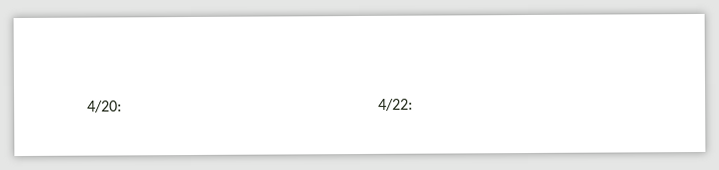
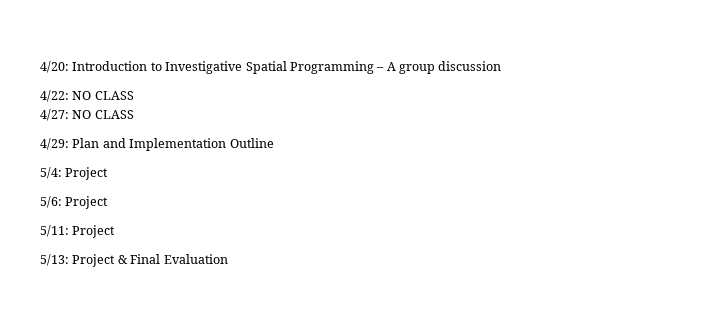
- 4/20:
- 4/22:
+ 4/20: Introduction to Investigative Spatial Programming – A group discussion
+ 4/22: NO CLASS
+ 4/27: NO CLASS
+ 4/29: Plan and Implementation Outline
+ 5/4: Project
+ 5/6: Project
+ 5/11: Project
+ 5/13: Project & Final Evaluation

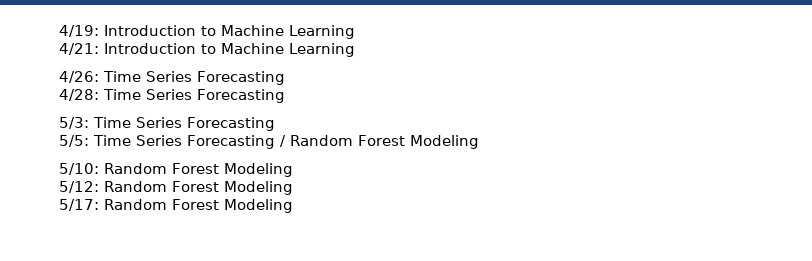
- 4/20: Introduction to Investigative Spatial Programming – A group discussion
- 4/22: NO CLASS
- 4/27: NO CLASS
- 4/29: Plan and Implementation Outline
- 5/4: Project
- 5/6: Project
- 5/11: Project
- 5/13: Project & Final Evaluation
+ 4/19: Introduction to Machine Learning
+ 4/21: Introduction to Machine Learning
+ 4/26: Time Series Forecasting
+ 4/28: Time Series Forecasting
+ 5/3: Time Series Forecasting
+ 5/5: Time Series Forecasting / Random Forest Modeling
+ 5/10: Random Forest Modeling
+ 5/12: Random Forest Modeling
+ 5/17: Random Forest Modeling

